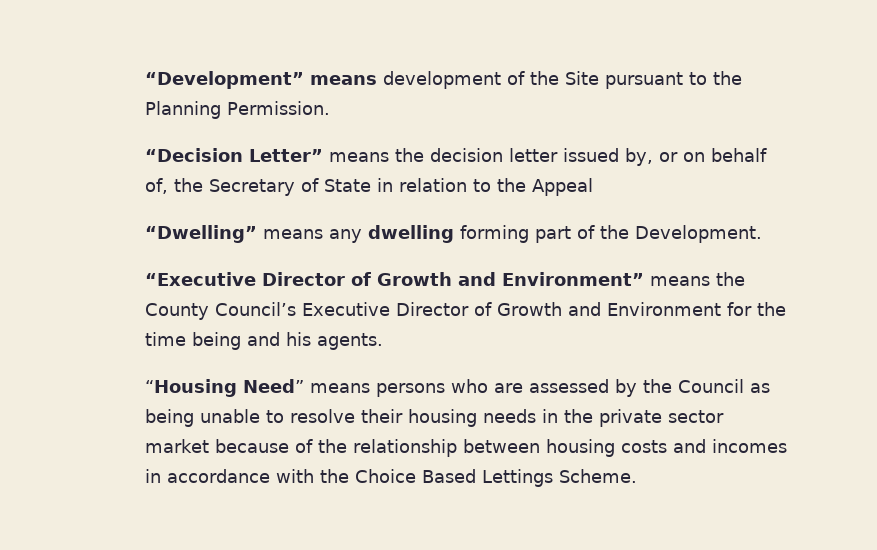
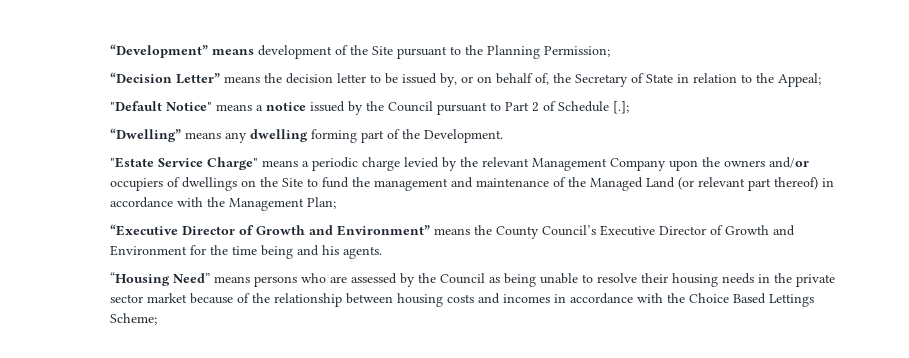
- “Development” means development of the Site pursuant to the Planning Permission.
+ “Development” means development of the Site pursuant to the Planning Permission;
- “Decision Letter” means the decision letter issued by, or on behalf of, the Secretary of State in relation to the Appeal
+ “Decision Letter” means the decision letter to be issued by, or on behalf of, the Secretary of State in relation to the Appeal;
+ "Default Notice" means a notice issued by the Council pursuant to Part 2 of Schedule [.];
+ "Estate Service Charge" means a periodic charge levied by the relevant Management Company upon the owners and/or occupiers of dwellings on the Site to fund the management and maintenance of the Managed Land (or relevant part thereof) in accordance with the Management Plan;
- “Housing Need” means persons who are assessed by the Council as being unable to resolve their housing needs in the private sector market because of the relationship between housing costs and incomes in accordance with the Choice Based Lettings Scheme.
+ “Housing Need” means persons who are assessed by the Council as being unable to resolve their housing needs in the private sector market because of the relationship between housing costs and incomes in accordance with the Choice Based Lettings Scheme;

